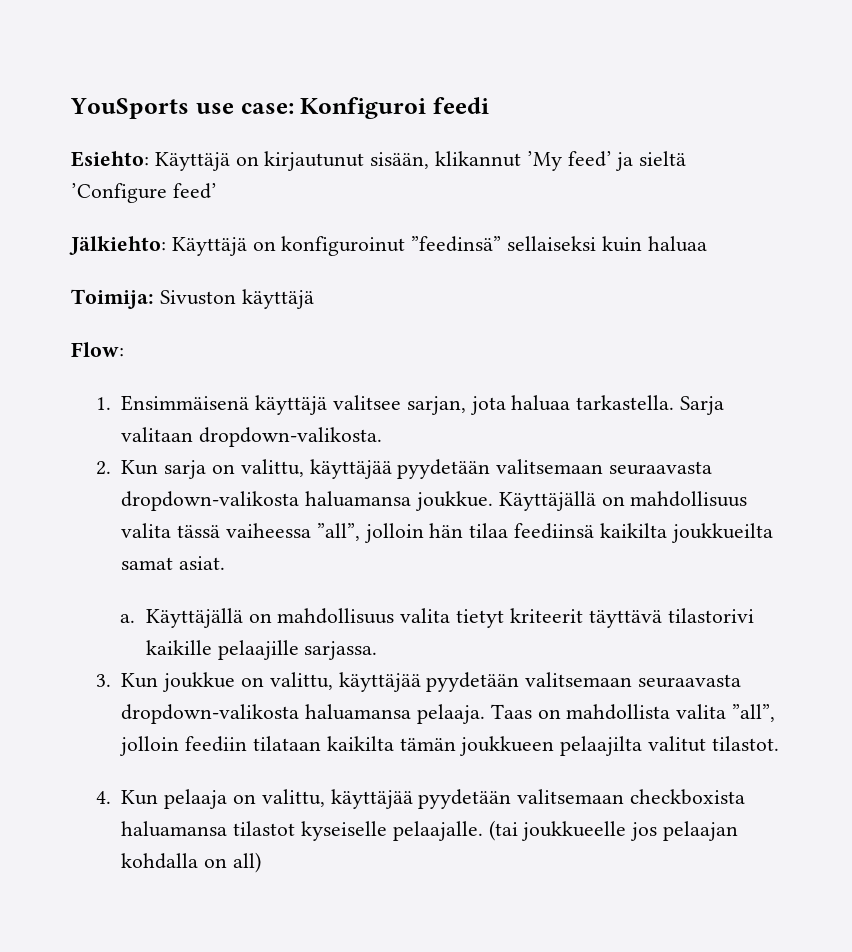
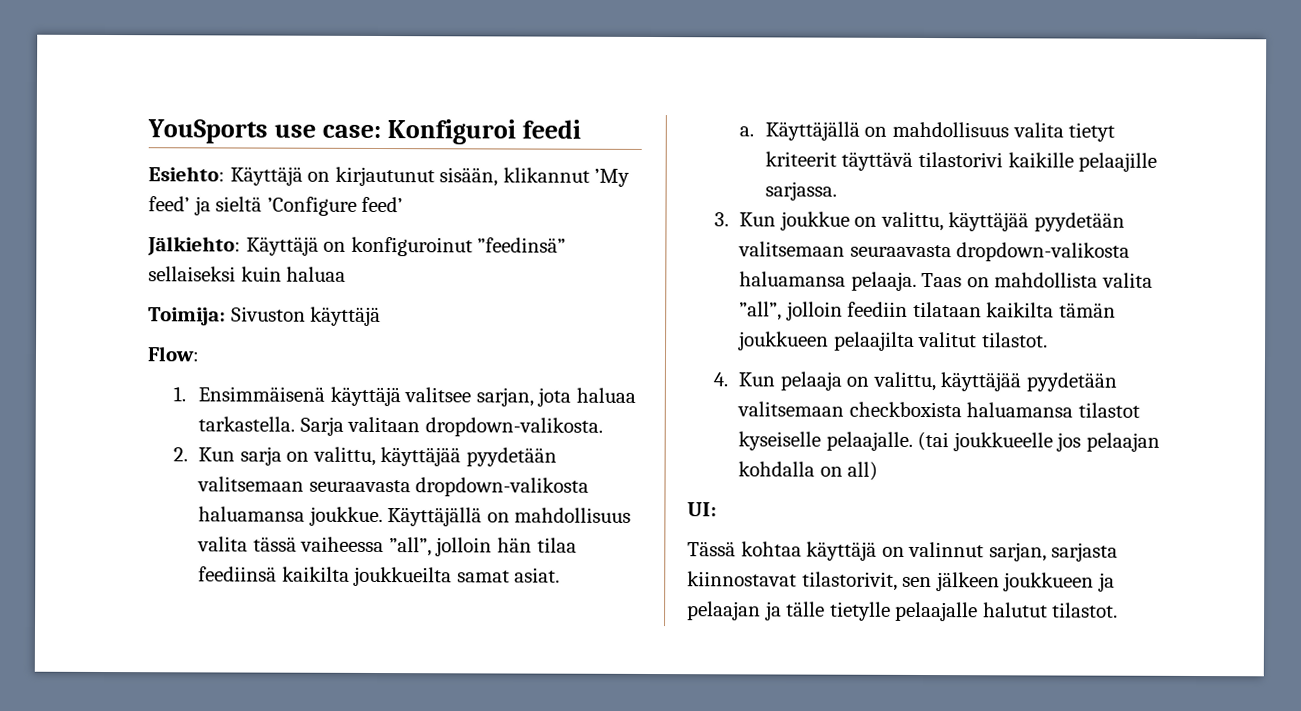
+ UI:
+ Tässä kohtaa käyttäjä on valinnut sarjan, sarjasta kiinnostavat tilastorivit, sen jälkeen joukkueen ja pelaajan ja tälle tietylle pelaajalle halutut tilastot.

